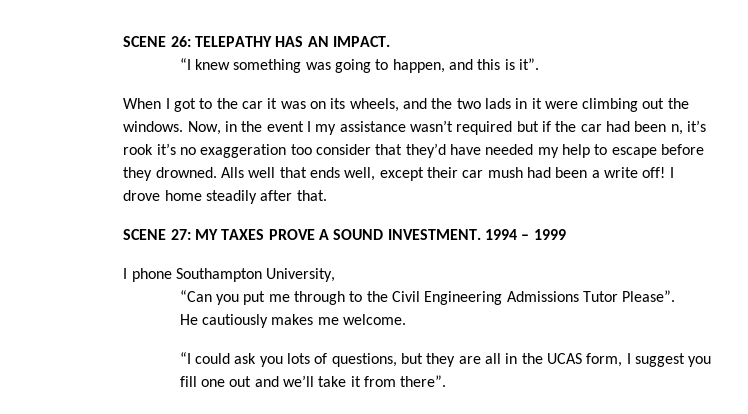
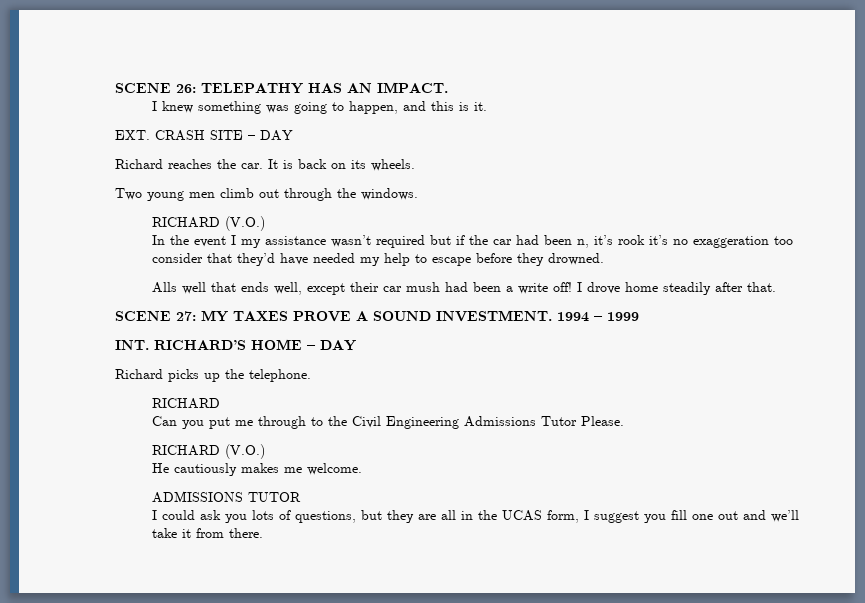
- “I knew something was going to happen, and this is it”.
- When I got to the car it was on its wheels, and the two lads in it were climbing out the windows. Now, in the event I my assistance wasn’t required but if the car had been n, it’s rook it’s no exaggeration too consider that they’d have needed my help to escape before they drowned. Alls well that ends well, except their car mush had been a write off!
+ I knew something was going to happen, and this is it.
+ EXT. CRASH SITE – DAY
+ Richard reaches the car. It is back on its wheels.
+ Two young men climb out through the windows.
+ RICHARD (V.O.)
+ In the event I my assistance wasn’t required but if the car had been n, it’s rook it’s no exaggeration too consider that they’d have needed my help to escape before they drowned.
+ Alls well that ends well, except their car mush had been a write off!
- I phone Southampton University,
- “Can you put me through to the Civil Engineering Admissions Tutor Please”.
+ INT. RICHARD’S HOME – DAY
+ Richard picks up the telephone.
+ RICHARD
+ Can you put me through to the Civil Engineering Admissions Tutor Please.
+ RICHARD (V.O.)
- “I could ask you lots of questions, but they are all in the UCAS form, I suggest you fill one out and we’ll take it from there”.
+ ADMISSIONS TUTOR
+ I could ask you lots of questions, but they are all in the UCAS form, I suggest you fill one out and we’ll take it from there.

